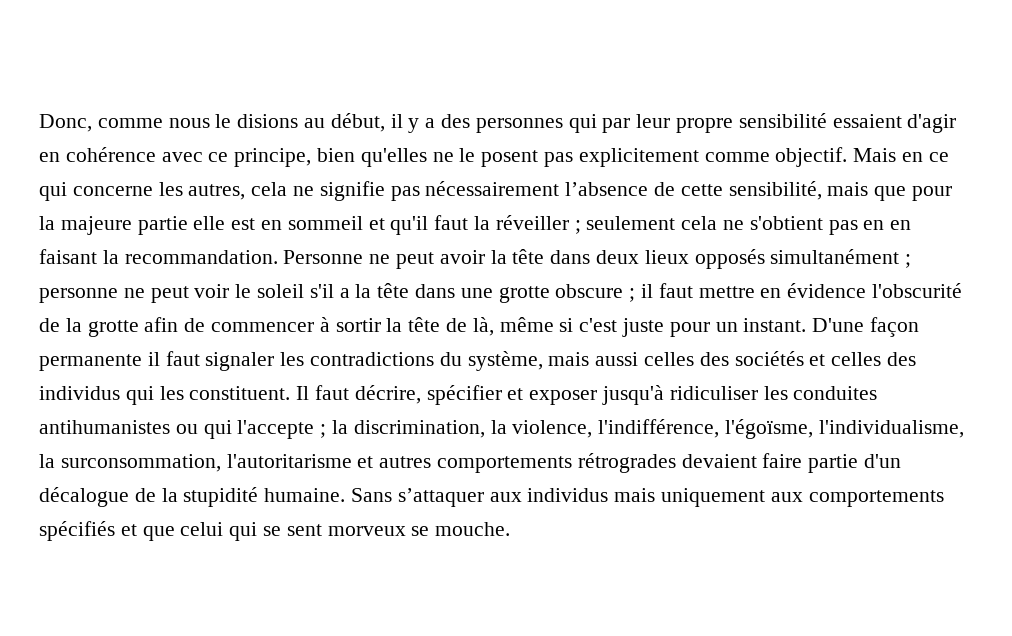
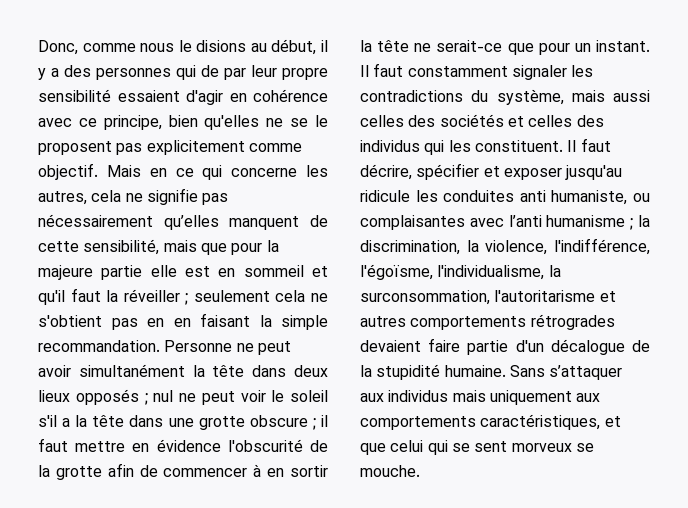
- Donc, comme nous le disions au début, il y a des personnes qui par leur propre sensibilité essaient d'agir en cohérence avec ce principe, bien qu'elles ne le posent pas explicitement comme objectif.
+ Donc, comme nous le disions au début, il y a des personnes qui de par leur propre sensibilité essaient d'agir en cohérence avec ce principe, bien qu'elles ne se le proposent pas explicitement comme objectif.
- Mais en ce qui concerne les autres, cela ne signifie pas nécessairement l’absence de cette sensibilité, mais que pour la majeure partie elle est en sommeil et qu'il faut la réveiller ; seulement cela ne s'obtient pas en en faisant la recommandation.
+ Mais en ce qui concerne les autres, cela ne signifie pas nécessairement qu’elles manquent de cette sensibilité, mais que pour la majeure partie elle est en sommeil et qu'il faut la réveiller ; seulement cela ne s'obtient pas en en faisant la simple recommandation.
- Personne ne peut avoir la tête dans deux lieux opposés simultanément ; personne ne peut voir le soleil s'il a la tête dans une grotte obscure ; il faut mettre en évidence l'obscurité de la grotte afin de commencer à sortir la tête de là, même si c'est juste pour un instant. D'une façon permanente il faut signaler les contradictions du système, mais aussi celles des sociétés et celles des individus qui les constituent.
+ Personne ne peut avoir simultanément la tête dans deux lieux opposés ; nul ne peut voir le soleil s'il a la tête dans une grotte obscure ; il faut mettre en évidence l'obscurité de la grotte afin de commencer à en sortir la tête ne serait-ce que pour un instant. Il faut constamment signaler les contradictions du système, mais aussi celles des sociétés et celles des individus qui les constituent.
- Il faut décrire, spécifier et exposer jusqu'à ridiculiser les conduites antihumanistes ou qui l'accepte ; la discrimination, la violence, l'indifférence, l'égoïsme, l'individualisme, la surconsommation, l'autoritarisme et autres comportements rétrogrades devaient faire partie d'un décalogue de la stupidité humaine.
+ Il faut décrire, spécifier et exposer jusqu'au ridicule les conduites anti humaniste, ou complaisantes avec l’anti humanisme ; la discrimination, la violence, l'indifférence, l'égoïsme, l'individualisme, la surconsommation, l'autoritarisme et autres comportements rétrogrades devaient faire partie d'un décalogue de la stupidité humaine.
- Sans s’attaquer aux individus mais uniquement aux comportements spécifiés et que celui qui se sent morveux se mouche.
+ Sans s’attaquer aux individus mais uniquement aux comportements caractéristiques, et que celui qui se sent morveux se mouche.

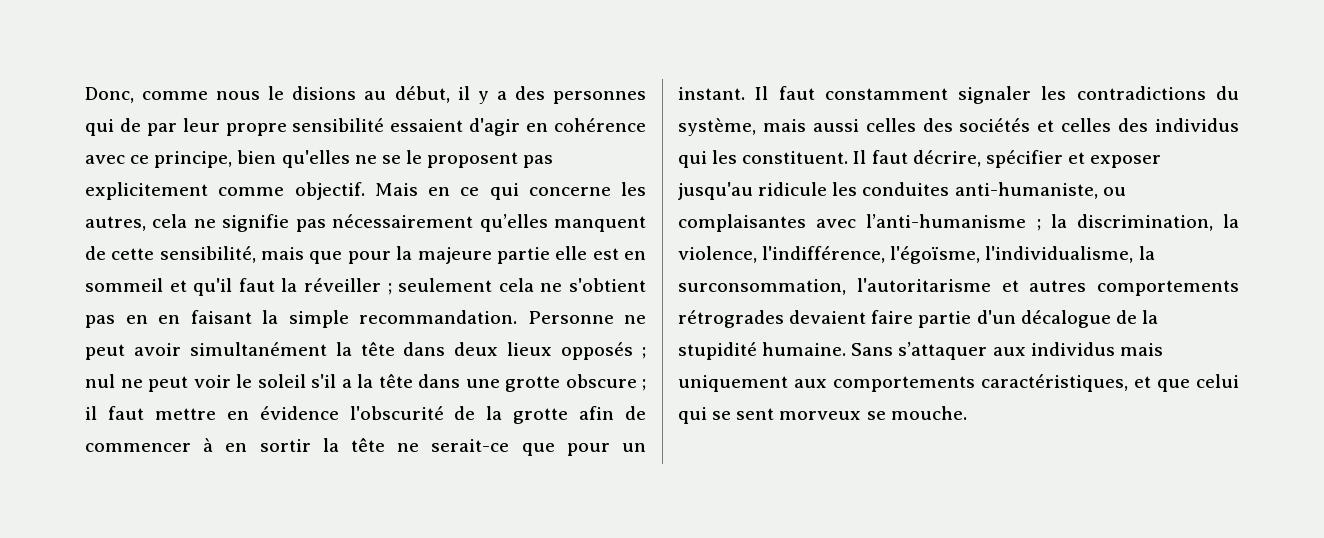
- Il faut décrire, spécifier et exposer jusqu'au ridicule les conduites anti humaniste, ou complaisantes avec l’anti humanisme ; la discrimination, la violence, l'indifférence, l'égoïsme, l'individualisme, la surconsommation, l'autoritarisme et autres comportements rétrogrades devaient faire partie d'un décalogue de la stupidité humaine.
+ Il faut décrire, spécifier et exposer jusqu'au ridicule les conduites anti-humaniste, ou complaisantes avec l’anti-humanisme ; la discrimination, la violence, l'indifférence, l'égoïsme, l'individualisme, la surconsommation, l'autoritarisme et autres comportements rétrogrades devaient faire partie d'un décalogue de la stupidité humaine.

